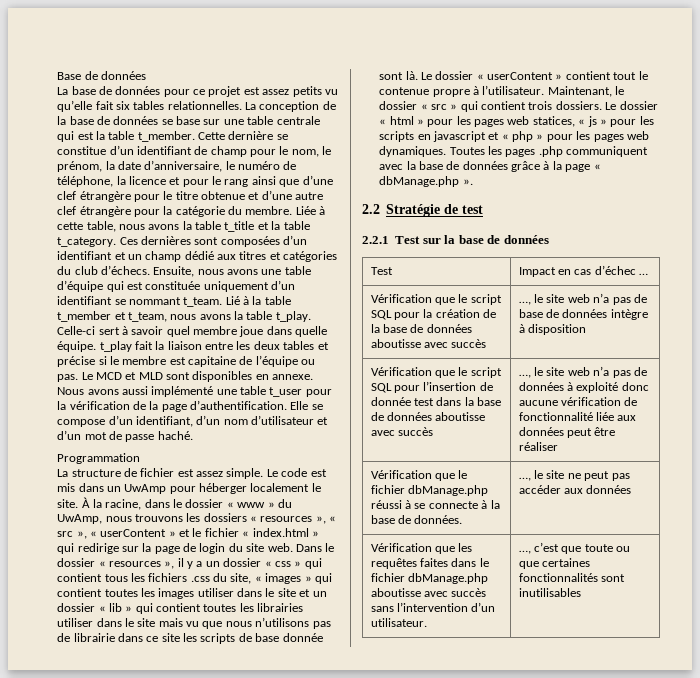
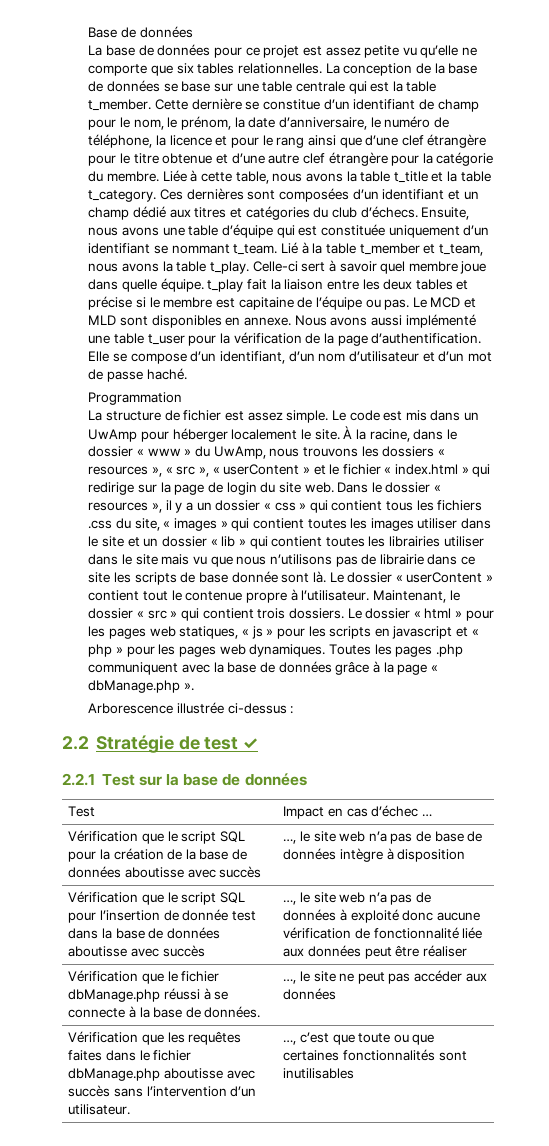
- La base de données pour ce projet est assez petits vu qu’elle fait six tables relationnelles.
+ La base de données pour ce projet est assez petite vu qu’elle ne comporte que six tables relationnelles.
- Le dossier « html » pour les pages web statices, « js » pour les scripts en javascript et « php » pour les pages web dynamiques.
+ Le dossier « html » pour les pages web statiques, « js » pour les scripts en javascript et « php » pour les pages web dynamiques.
+ Arborescence illustrée ci-dessus :
- 2.2 Stratégie de test
+ 2.2 Stratégie de test ✓

